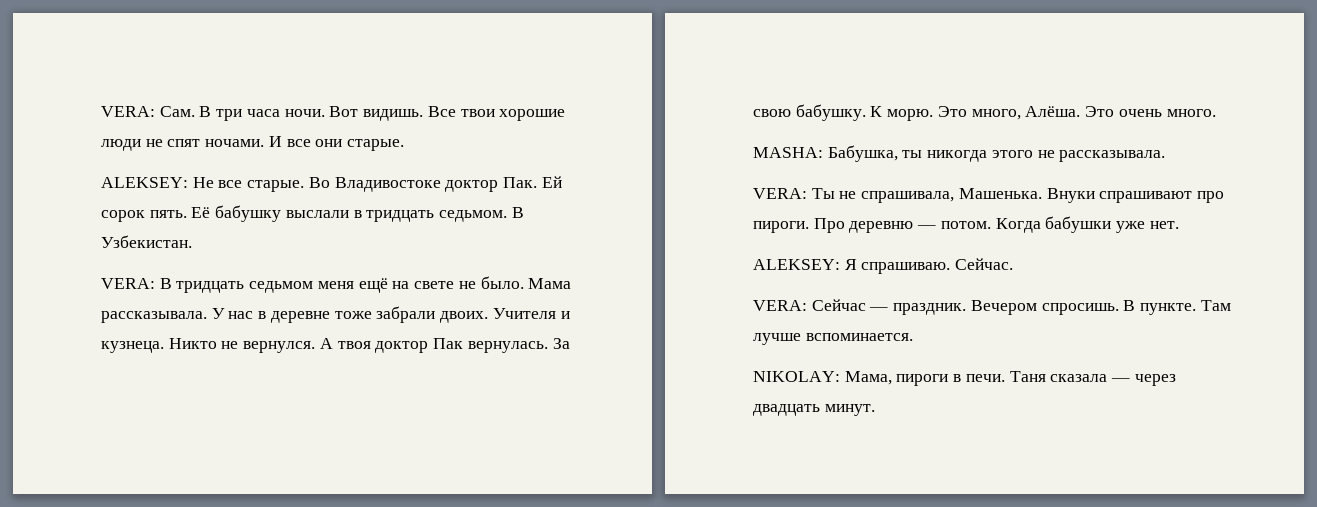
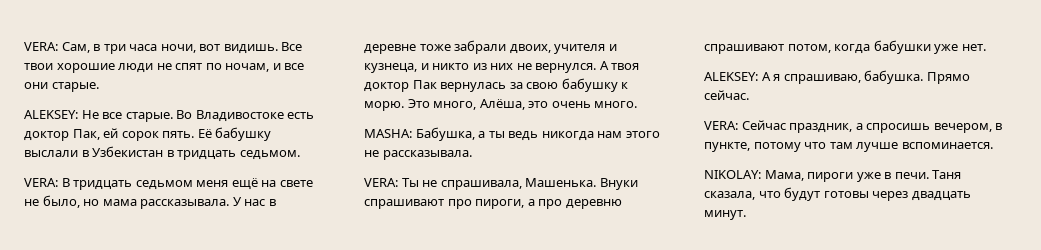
- VERA: Сам. В три часа ночи. Вот видишь.
+ VERA: Сам, в три часа ночи, вот видишь.
- Все твои хорошие люди не спят ночами. И все они старые.
+ Все твои хорошие люди не спят по ночам, и все они старые.
- Во Владивостоке доктор Пак. Ей сорок пять.
+ Во Владивостоке есть доктор Пак, ей сорок пять.
- Её бабушку выслали в тридцать седьмом. В Узбекистан.
+ Её бабушку выслали в Узбекистан в тридцать седьмом.
- VERA: В тридцать седьмом меня ещё на свете не было. Мама рассказывала.
+ VERA: В тридцать седьмом меня ещё на свете не было, но мама рассказывала.
- У нас в деревне тоже забрали двоих. Учителя и кузнеца. Никто не вернулся.
+ У нас в деревне тоже забрали двоих, учителя и кузнеца, и никто из них не вернулся.
- А твоя доктор Пак вернулась. За свою бабушку. К морю.
+ А твоя доктор Пак вернулась за свою бабушку к морю.
- Это много, Алёша. Это очень много.
+ Это много, Алёша, это очень много.
- MASHA: Бабушка, ты никогда этого не рассказывала.
+ MASHA: Бабушка, а ты ведь никогда нам этого не рассказывала.
- Внуки спрашивают про пироги. Про деревню — потом. Когда бабушки уже нет.
- ALEKSEY: Я спрашиваю. Сейчас.
- VERA: Сейчас — праздник. Вечером спросишь. В пункте. Там лучше вспоминается.
+ Внуки спрашивают про пироги, а про деревню спрашивают потом, когда бабушки уже нет.
+ ALEKSEY: А я спрашиваю, бабушка. Прямо сейчас.
+ VERA: Сейчас праздник, а спросишь вечером, в пункте, потому что там лучше вспоминается.
- NIKOLAY: Мама, пироги в печи.
+ NIKOLAY: Мама, пироги уже в печи.
- Таня сказала — через двадцать минут.
+ Таня сказала, что будут готовы через двадцать минут.

